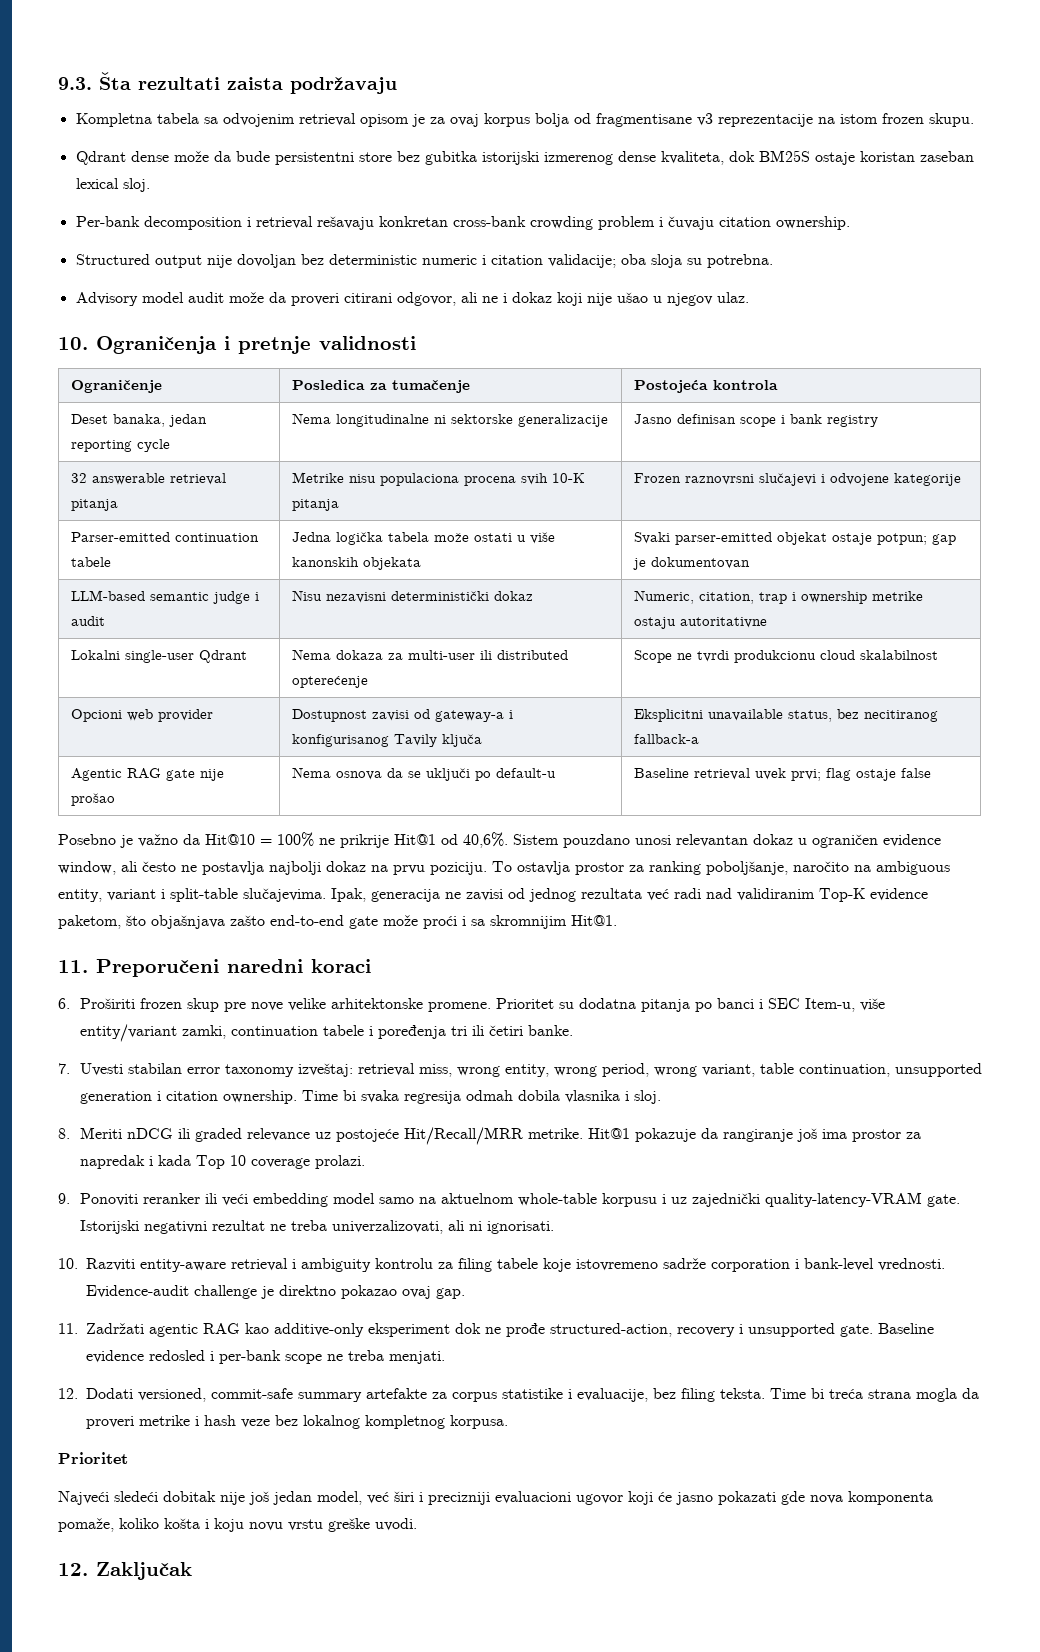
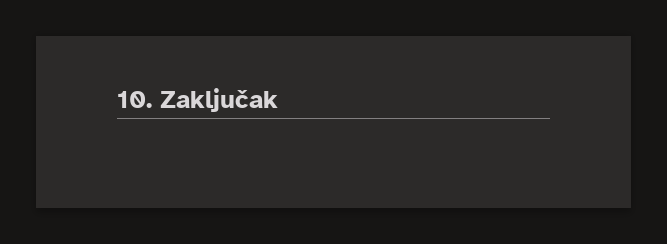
- 9.3. Šta rezultati zaista podržavaju
- Kompletna tabela sa odvojenim retrieval opisom je za ovaj korpus bolja od fragmentisane v3 reprezentacije na istom frozen skupu.
- Qdrant dense može da bude persistentni store bez gubitka istorijski izmerenog dense kvaliteta, dok BM25S ostaje koristan zaseban lexical sloj.
- Per-bank decomposition i retrieval rešavaju konkretan cross-bank crowding problem i čuvaju citation ownership.
- Structured output nije dovoljan bez deterministic numeric i citation validacije; oba sloja su potrebna.
- Advisory model audit može da proveri citirani odgovor, ali ne i dokaz koji nije ušao u njegov ulaz.
- 10. Ograničenja i pretnje validnosti
- Ograničenje | Posledica za tumačenje | Postojeća kontrola
- Deset banaka, jedan reporting cycle | Nema longitudinalne ni sektorske generalizacije | Jasno definisan scope i bank registry
- 32 answerable retrieval pitanja | Metrike nisu populaciona procena svih 10-K pitanja | Frozen raznovrsni slučajevi i odvojene kategorije
- Parser-emitted continuation tabele | Jedna logička tabela može ostati u više kanonskih objekata | Svaki parser-emitted objekat ostaje potpun; gap je dokumentovan
- LLM-based semantic judge i audit | Nisu nezavisni deterministički dokaz | Numeric, citation, trap i ownership metrike ostaju autoritativne
- Lokalni single-user Qdrant | Nema dokaza za multi-user ili distributed opterećenje | Scope ne tvrdi produkcionu cloud skalabilnost
- Opcioni web provider | Dostupnost zavisi od gateway-a i konfigurisanog Tavily ključa | Eksplicitni unavailable status, bez necitiranog fallback-a
- Agentic RAG gate nije prošao | Nema osnova da se uključi po default-u | Baseline retrieval uvek prvi; flag ostaje false
- Posebno je važno da Hit@10 = 100% ne prikrije Hit@1 od 40,6%. Sistem pouzdano unosi relevantan dokaz u ograničen evidence window, ali često ne postavlja najbolji dokaz na prvu poziciju. To ostavlja prostor za ranking poboljšanje, naročito na ambiguous entity, variant i split-table slučajevima. Ipak, generacija ne zavisi od jednog rezultata već radi nad validiranim Top-K evidence paketom, što objašnjava zašto end-to-end gate može proći i sa skromnijim Hit@1.
- 11. Preporučeni naredni koraci
- 6. Proširiti frozen skup pre nove velike arhitektonske promene. Prioritet su dodatna pitanja po banci i SEC Item-u, više entity/variant zamki, continuation tabele i poređenja tri ili četiri banke.
- 7. Uvesti stabilan error taxonomy izveštaj: retrieval miss, wrong entity, wrong period, wrong variant, table continuation, unsupported generation i citation ownership. Time bi svaka regresija odmah dobila vlasnika i sloj.
- 8. Meriti nDCG ili graded relevance uz postojeće Hit/Recall/MRR metrike. Hit@1 pokazuje da rangiranje još ima prostor za napredak i kada Top 10 coverage prolazi.
- 9. Ponoviti reranker ili veći embedding model samo na aktuelnom whole-table korpusu i uz zajednički quality-latency-VRAM gate. Istorijski negativni rezultat ne treba univerzalizovati, ali ni ignorisati.
- 10. Razviti entity-aware retrieval i ambiguity kontrolu za filing tabele koje istovremeno sadrže corporation i bank-level vrednosti. Evidence-audit challenge je direktno pokazao ovaj gap.
- 11. Zadržati agentic RAG kao additive-only eksperiment dok ne prođe structured-action, recovery i unsupported gate. Baseline evidence redosled i per-bank scope ne treba menjati.
- 12. Dodati versioned, commit-safe summary artefakte za corpus statistike i evaluacije, bez filing teksta. Time bi treća strana mogla da proveri metrike i hash veze bez lokalnog kompletnog korpusa.
- Prioritet
- Najveći sledeći dobitak nije još jedan model, već širi i precizniji evaluacioni ugovor koji će jasno pokazati gde nova komponenta pomaže, koliko košta i koju novu vrstu greške uvodi.
- 12. Zaključak
+ 10. Zaključak

